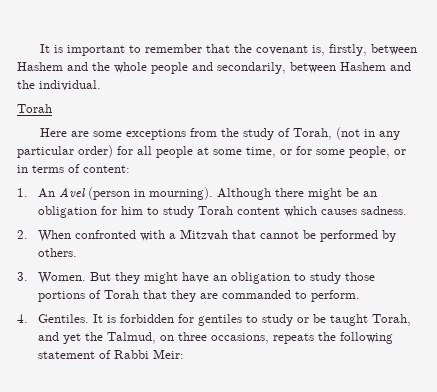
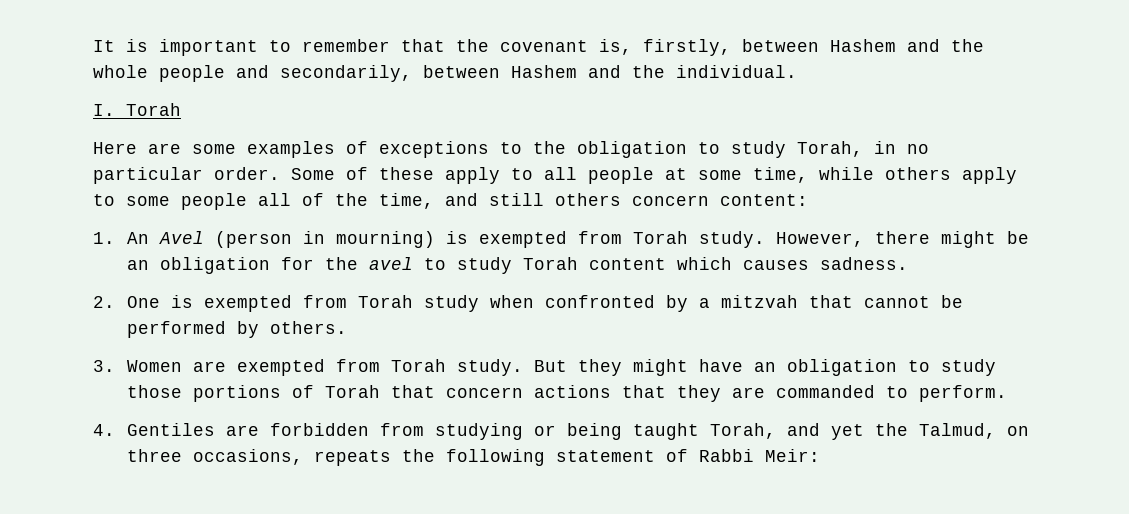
  It is important to remember that the covenant is, firstly, between Hashem and the whole people and secondarily, between Hashem and the individual.
- Torah
+ I. Torah
- Here are some exceptions from the study of Torah, (not in any particular order) for all people at some time, or for some people, or in terms of content:
+ Here are some examples of exceptions to the obligation to study Torah, in no particular order. Some of these apply to all people at some time, while others apply to some people all of the time, and still others concern content:
- 1. An Avel (person in mourning). Although there might be an obligation for him to study Torah content which causes sadness.
+ 1. An Avel (person in mourning) is exempted from Torah study. However, there might be an obligation for the avel to study Torah content which causes sadness.
- 2. When confronted with a Mitzvah that cannot be performed by others.
+ 2. One is exempted from Torah study when confronted by a mitzvah that cannot be performed by others.
- 3. Women.
+ 3. Women are exempted from Torah study.
- But they might have an obligation to study those portions of Torah that they are commanded to perform.
+ But they might have an obligation to study those portions of Torah that concern actions that they are commanded to perform.
- 4. Gentiles. It is forbidden for gentiles to study or be taught Torah, and yet the Talmud, on three occasions, repeats the following statement of Rabbi Meir:
+ 4. Gentiles are forbidden from studying or being taught Torah, and yet the Talmud, on three occasions, repeats the following statement of Rabbi Meir:

